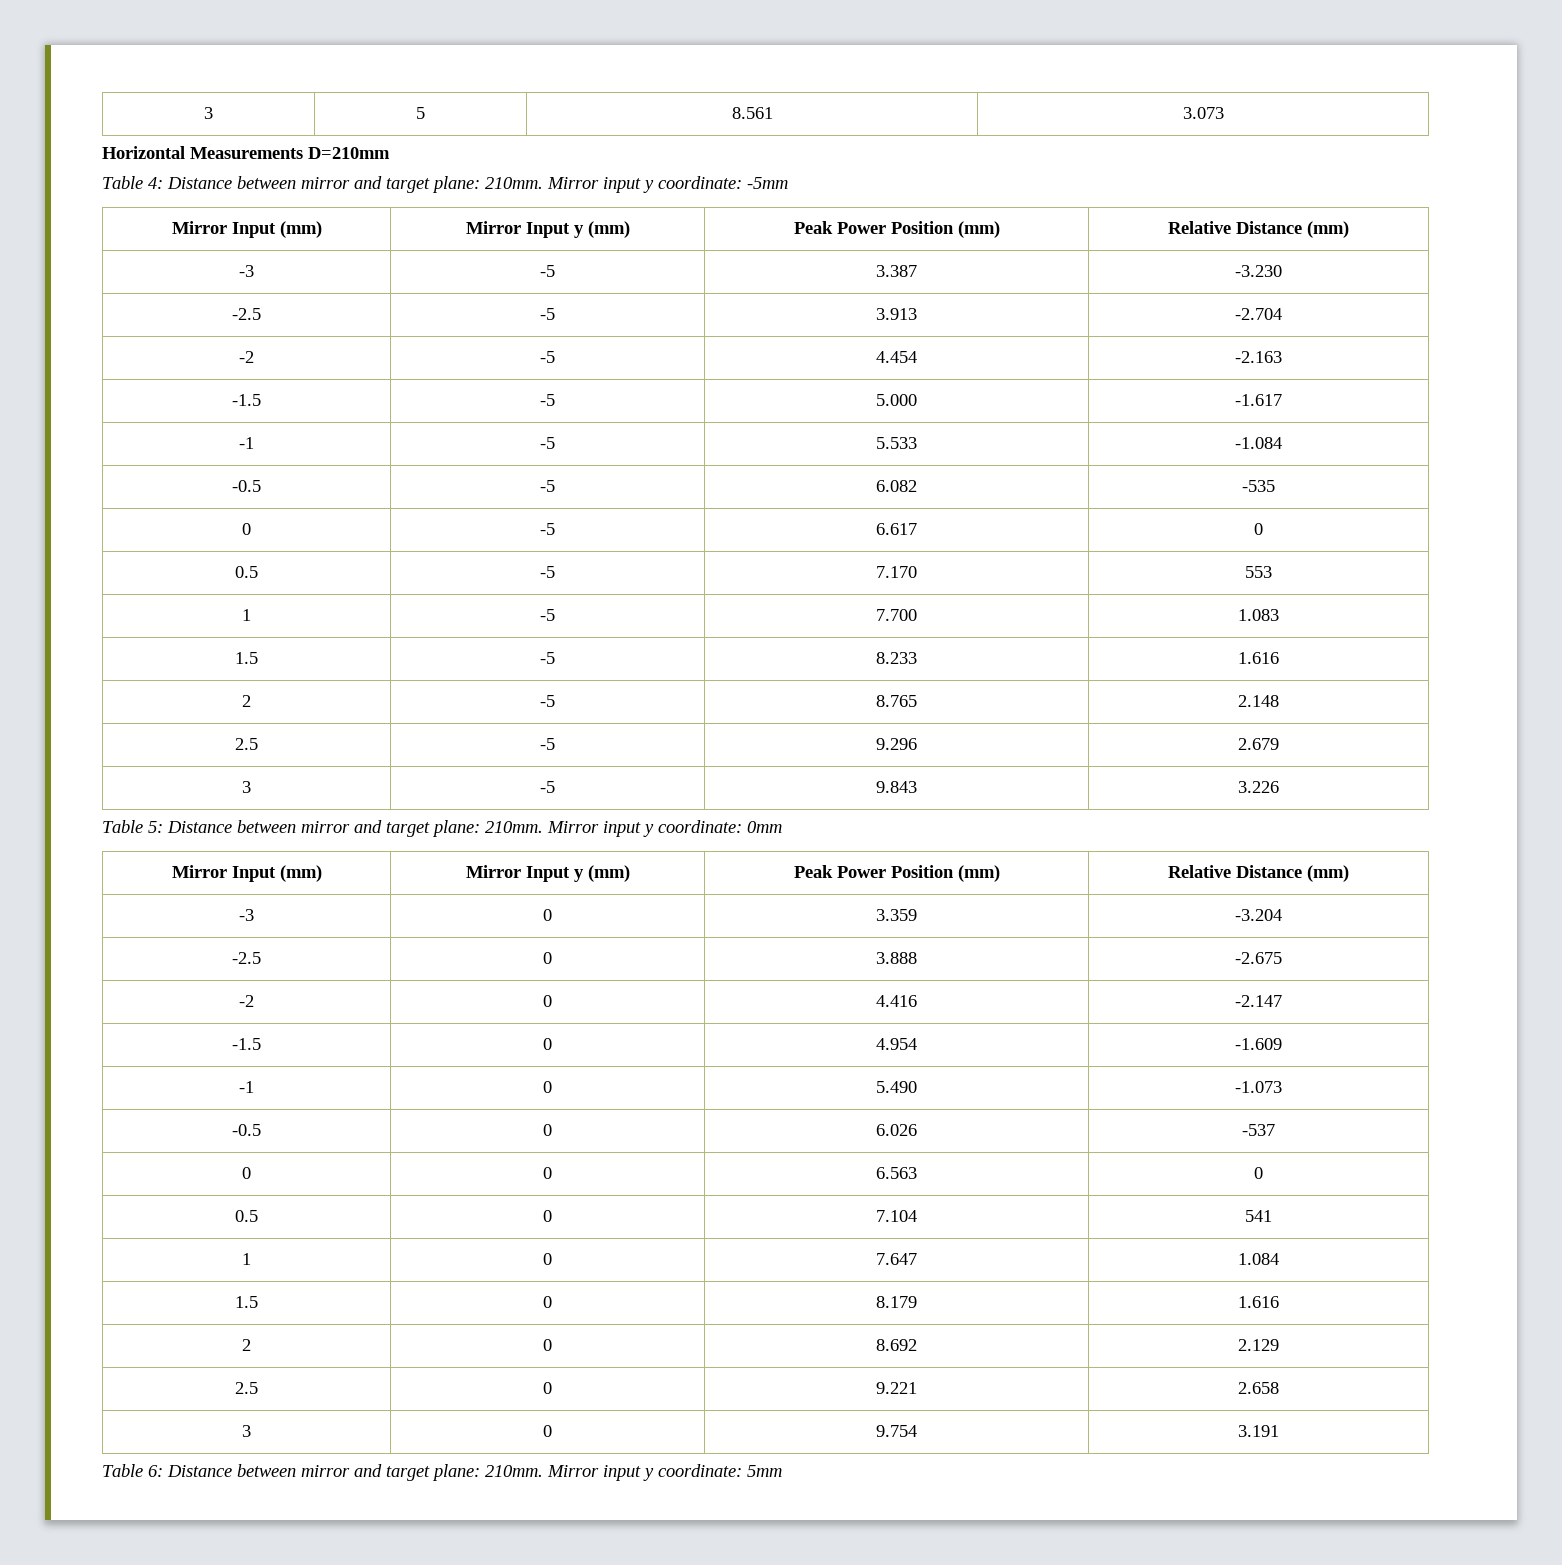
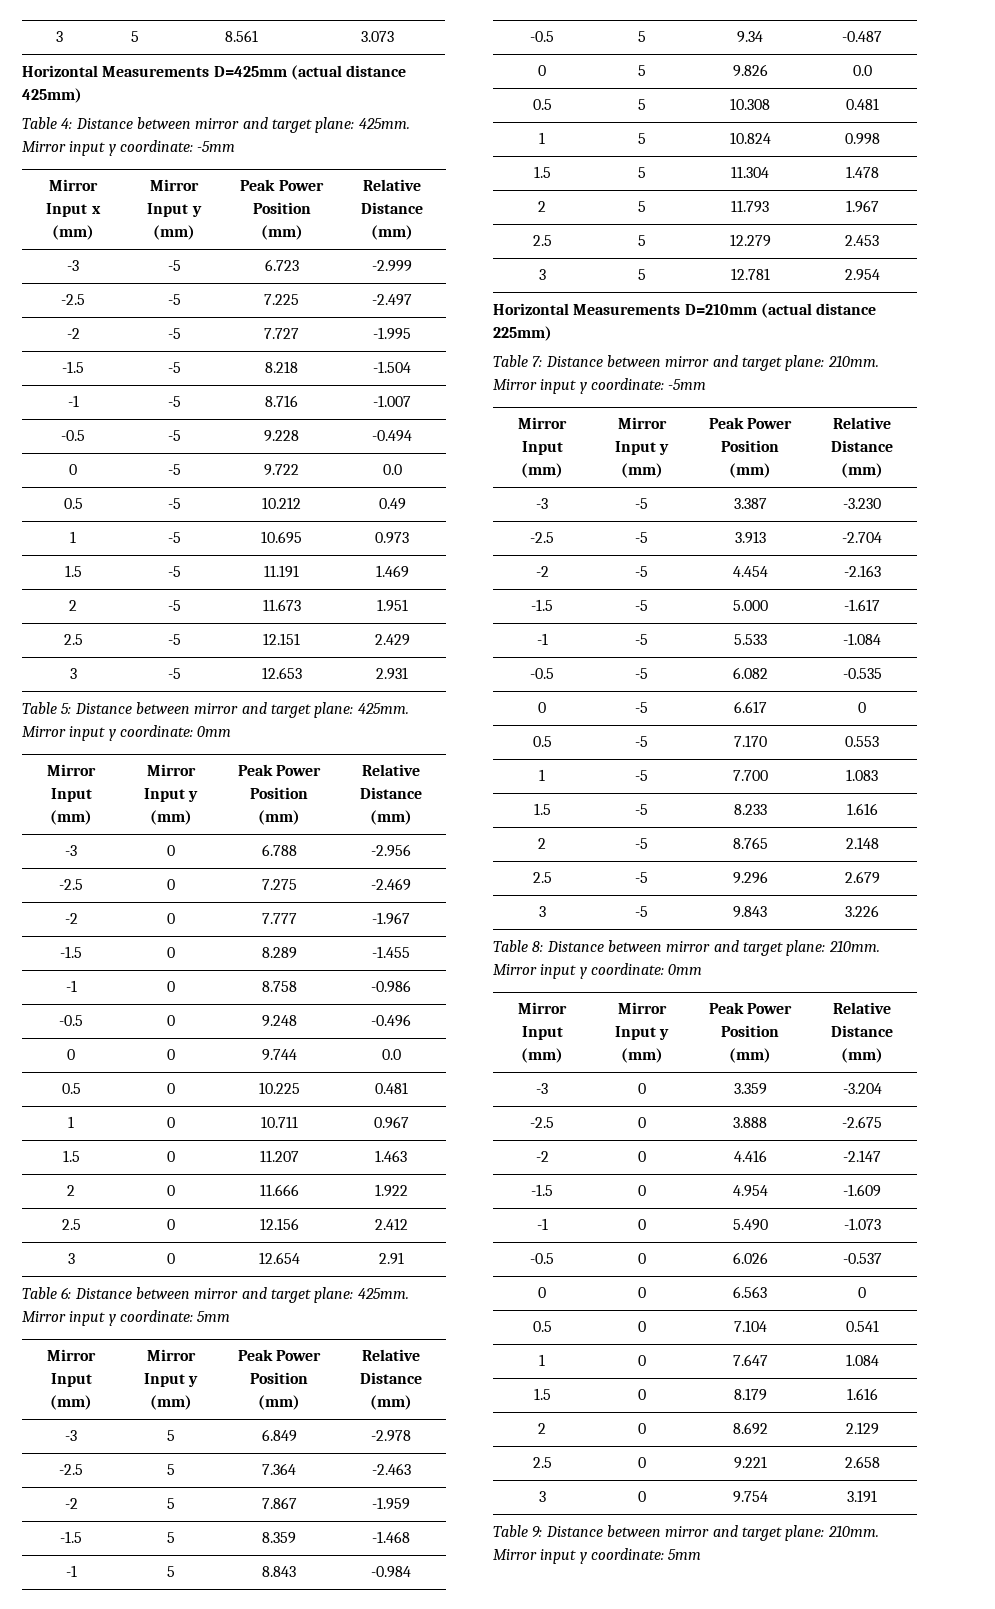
- Horizontal Measurements D=210mm
+ Horizontal Measurements D=425mm (actual distance 425mm)
- Table 4: Distance between mirror and target plane: 210mm.
+ Table 4: Distance between mirror and target plane: 425mm. Mirror input y coordinate: -5mm
+ Mirror Input x (mm) | Mirror Input y (mm) | Peak Power Position (mm) | Relative Distance (mm)
+ -3 | -5 | 6.723 | -2.999
+ -2.5 | -5 | 7.225 | -2.497
+ -2 | -5 | 7.727 | -1.995
+ -1.5 | -5 | 8.218 | -1.504
+ -1 | -5 | 8.716 | -1.007
+ -0.5 | -5 | 9.228 | -0.494
+ 0 | -5 | 9.722 | 0.0
+ 0.5 | -5 | 10.212 | 0.49
+ 1 | -5 | 10.695 | 0.973
+ 1.5 | -5 | 11.191 | 1.469
+ 2 | -5 | 11.673 | 1.951
+ 2.5 | -5 | 12.151 | 2.429
+ 3 | -5 | 12.653 | 2.931
+ Table 5: Distance between mirror and target plane: 425mm. Mirror input y coordinate: 0mm
+ Mirror Input (mm) | Mirror Input y (mm) | Peak Power Position (mm) | Relative Distance (mm)
+ -3 | 0 | 6.788 | -2.956
+ -2.5 | 0 | 7.275 | -2.469
+ -2 | 0 | 7.777 | -1.967
+ -1.5 | 0 | 8.289 | -1.455
+ -1 | 0 | 8.758 | -0.986
+ -0.5 | 0 | 9.248 | -0.496
+ 0 | 0 | 9.744 | 0.0
+ 0.5 | 0 | 10.225 | 0.481
+ 1 | 0 | 10.711 | 0.967
+ 1.5 | 0 | 11.207 | 1.463
+ 2 | 0 | 11.666 | 1.922
+ 2.5 | 0 | 12.156 | 2.412
+ 3 | 0 | 12.654 | 2.91
+ Table 6: Distance between mirror and target plane: 425mm. Mirror input y coordinate: 5mm
+ Mirror Input (mm) | Mirror Input y (mm) | Peak Power Position (mm) | Relative Distance (mm)
+ -3 | 5 | 6.849 | -2.978
+ -2.5 | 5 | 7.364 | -2.463
+ -2 | 5 | 7.867 | -1.959
+ -1.5 | 5 | 8.359 | -1.468
+ -1 | 5 | 8.843 | -0.984
+ -0.5 | 5 | 9.34 | -0.487
+ 0 | 5 | 9.826 | 0.0
+ 0.5 | 5 | 10.308 | 0.481
+ 1 | 5 | 10.824 | 0.998
+ 1.5 | 5 | 11.304 | 1.478
+ 2 | 5 | 11.793 | 1.967
+ 2.5 | 5 | 12.279 | 2.453
+ 3 | 5 | 12.781 | 2.954
+ Horizontal Measurements D=210mm (actual distance 225mm)
+ Table 7: Distance between mirror and target plane: 210mm.
- -0.5 | -5 | 6.082 | -535
+ -0.5 | -5 | 6.082 | -0.535
- 0.5 | -5 | 7.170 | 553
+ 0.5 | -5 | 7.170 | 0.553
- Table 5: Distance between mirror and target plane: 210mm.
+ Table 8: Distance between mirror and target plane: 210mm.
- -0.5 | 0 | 6.026 | -537
+ -0.5 | 0 | 6.026 | -0.537
- 0.5 | 0 | 7.104 | 541
+ 0.5 | 0 | 7.104 | 0.541
- Table 6: Distance between mirror and target plane: 210mm.
+ Table 9: Distance between mirror and target plane: 210mm.

